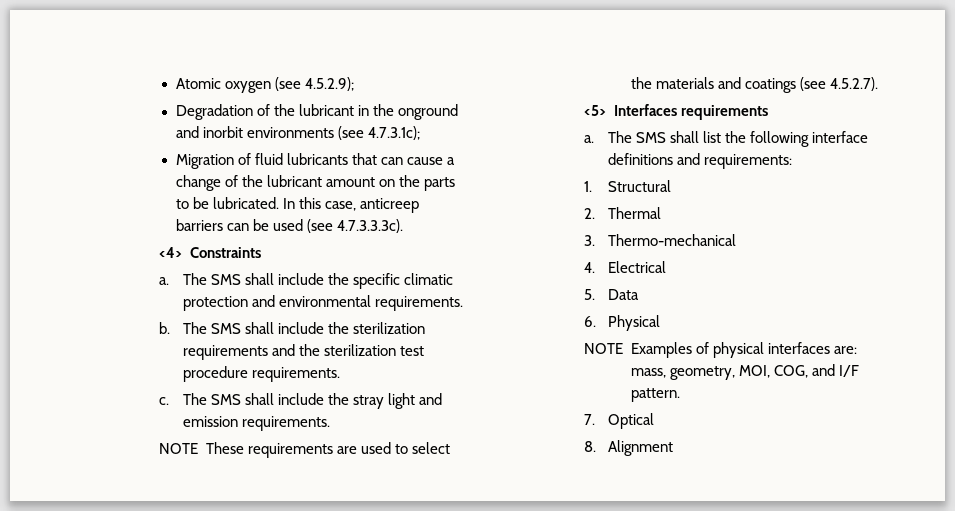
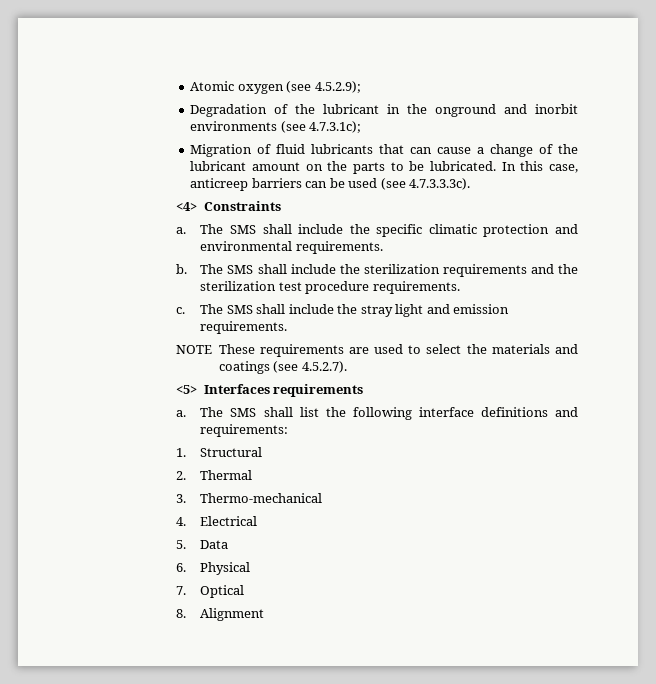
- NOTE Examples of physical interfaces are: mass, geometry, MOI, COG, and I/F pattern.

